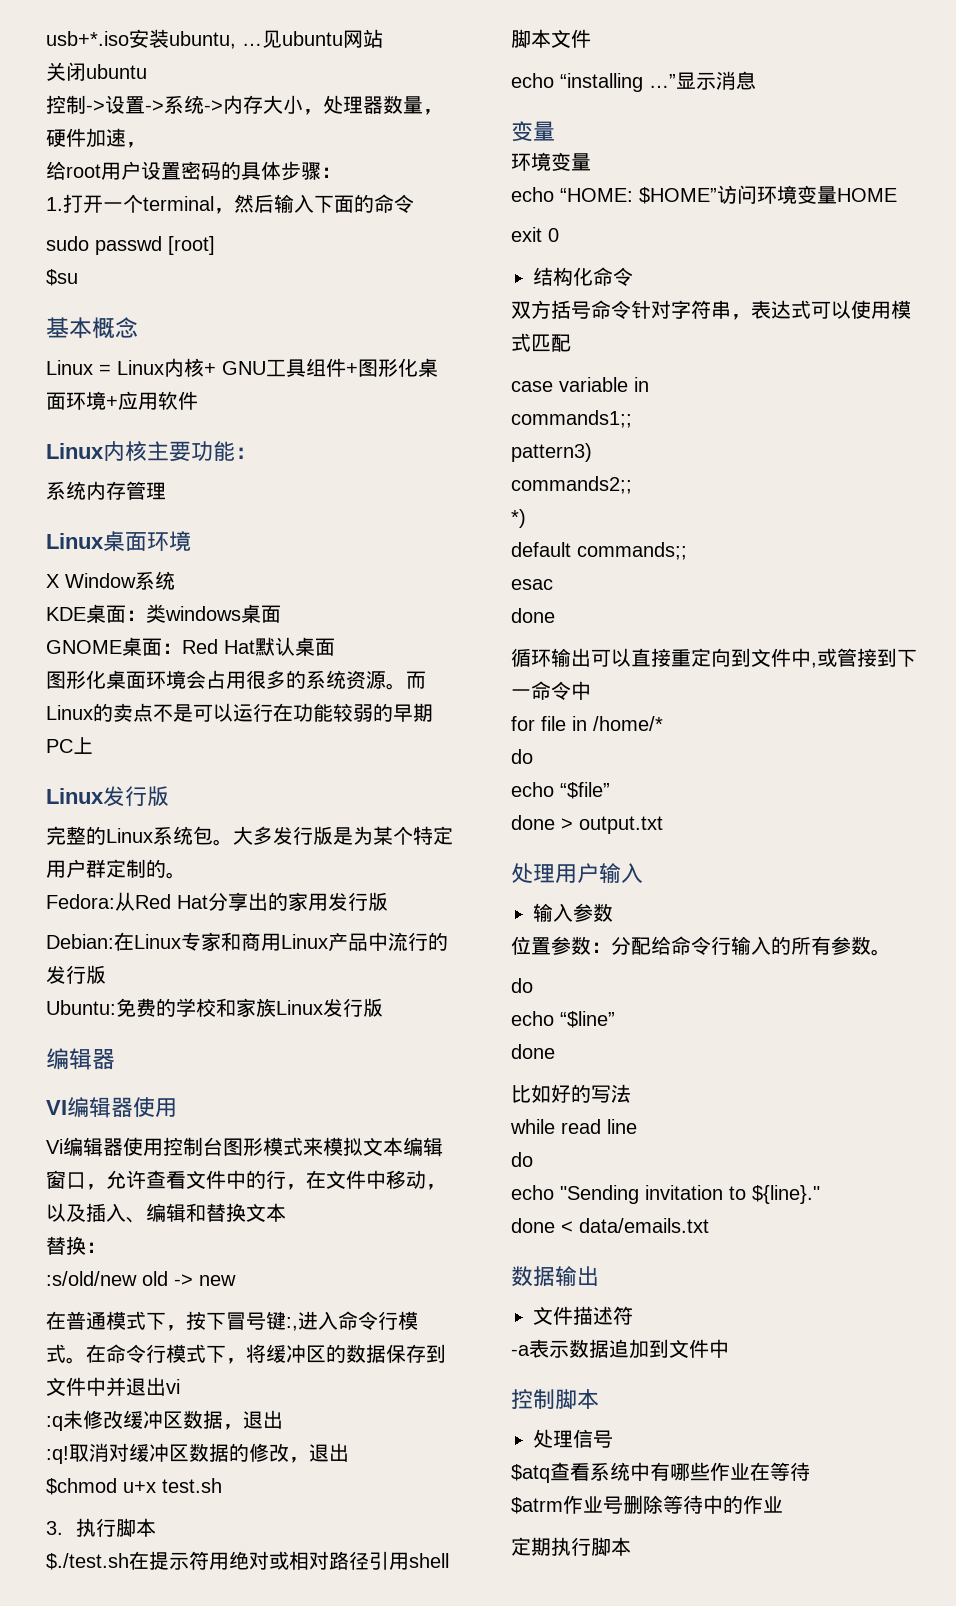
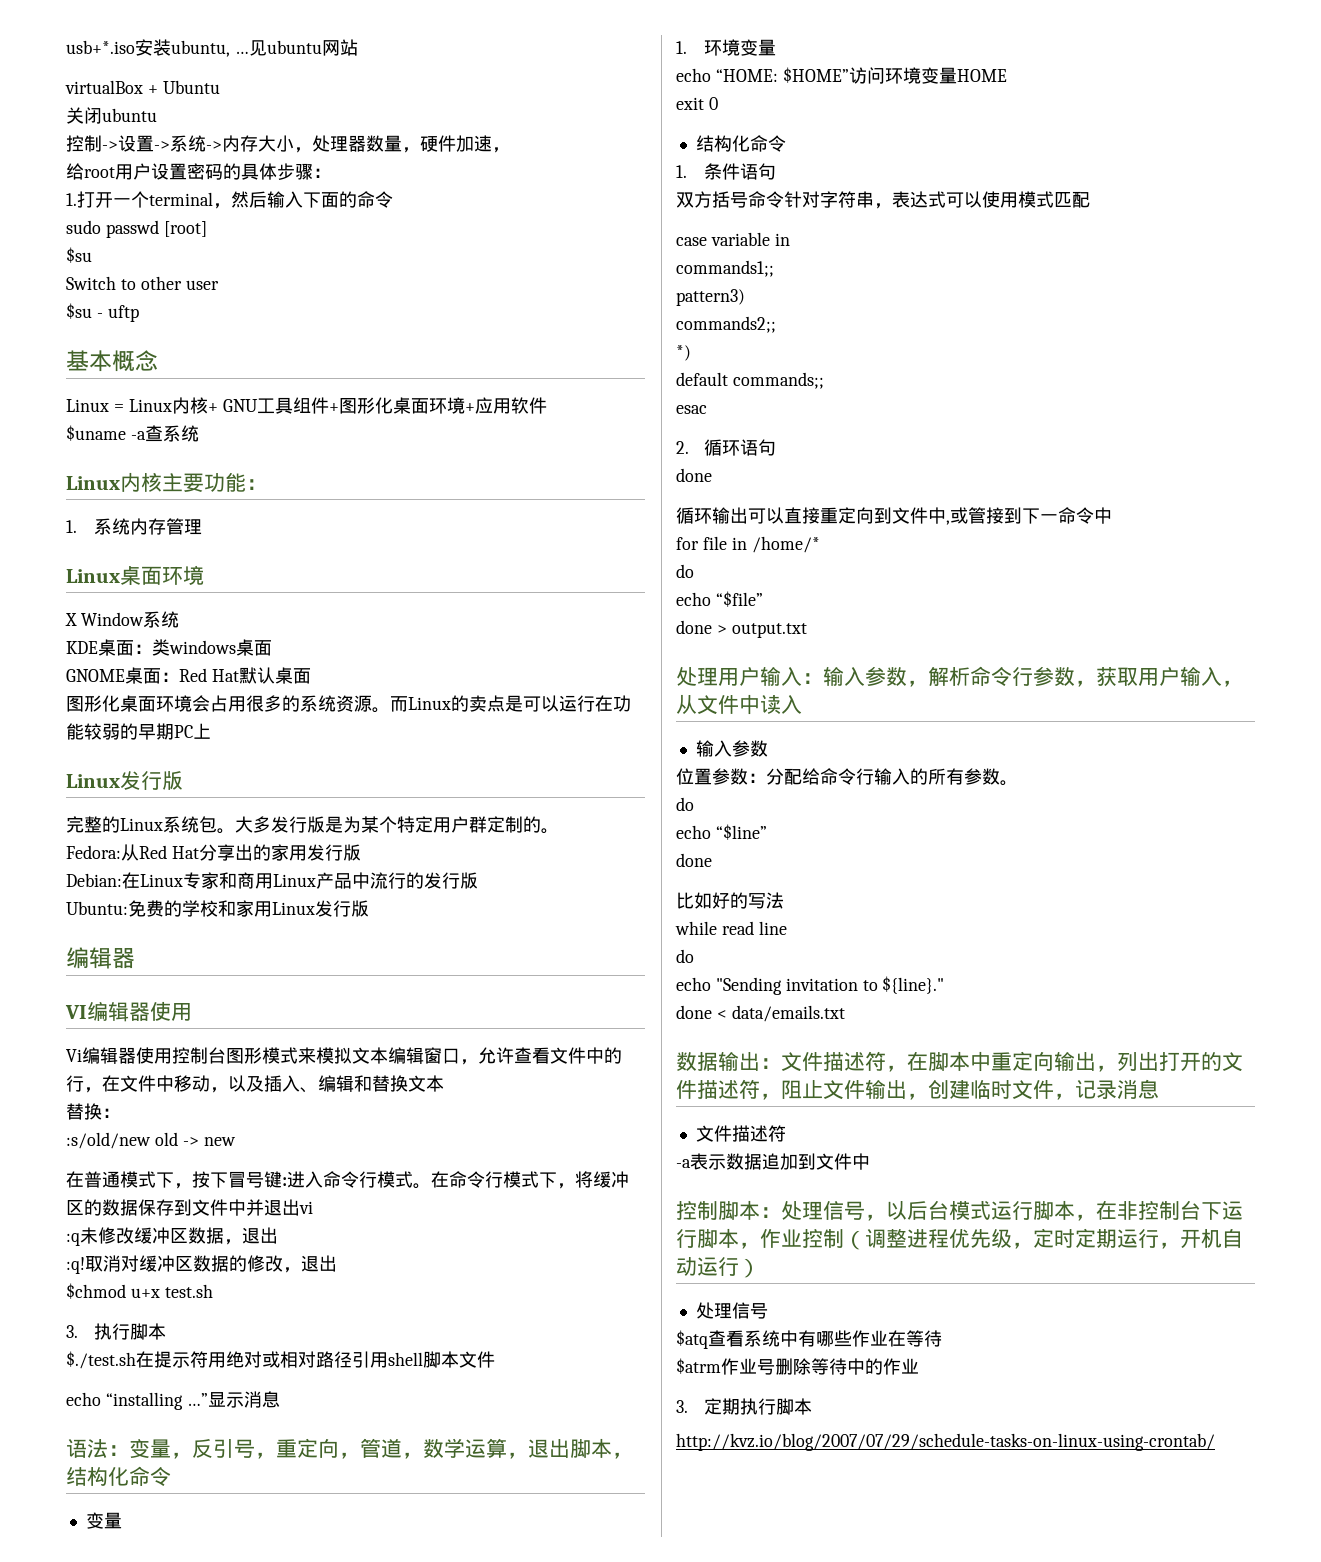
+ virtualBox + Ubuntu
+ Switch to other user
+ $su - uftp
+ $uname -a查系统
- 系统内存管理
+ 1.系统内存管理
- 而Linux的卖点不是可以运行在功能较弱的早期PC上
+ 而Linux的卖点是可以运行在功能较弱的早期PC上
- Ubuntu:免费的学校和家族Linux发行版
+ Ubuntu:免费的学校和家用Linux发行版
- 在普通模式下，按下冒号键:,进入命令行模式。
+ 在普通模式下，按下冒号键:进入命令行模式。
  显示消息
+ 语法：变量，反引号，重定向，管道，数学运算，退出脚本，结构化命令
  变量
- 环境变量
+ 1.环境变量
+ 1.条件语句
+ 2.循环语句
- 处理用户输入
+ 处理用户输入：输入参数，解析命令行参数，获取用户输入，从文件中读入
- 数据输出
+ 数据输出：文件描述符，在脚本中重定向输出，列出打开的文件描述符，阻止文件输出，创建临时文件，记录消息
- 控制脚本
+ 控制脚本：处理信号，以后台模式运行脚本，在非控制台下运行脚本，作业控制（调整进程优先级，定时定期运行，开机自动运行）
- 定期执行脚本
+ 3.定期执行脚本
+ http://kvz.io/blog/2007/07/29/schedule-tasks-on-linux-using-crontab/

